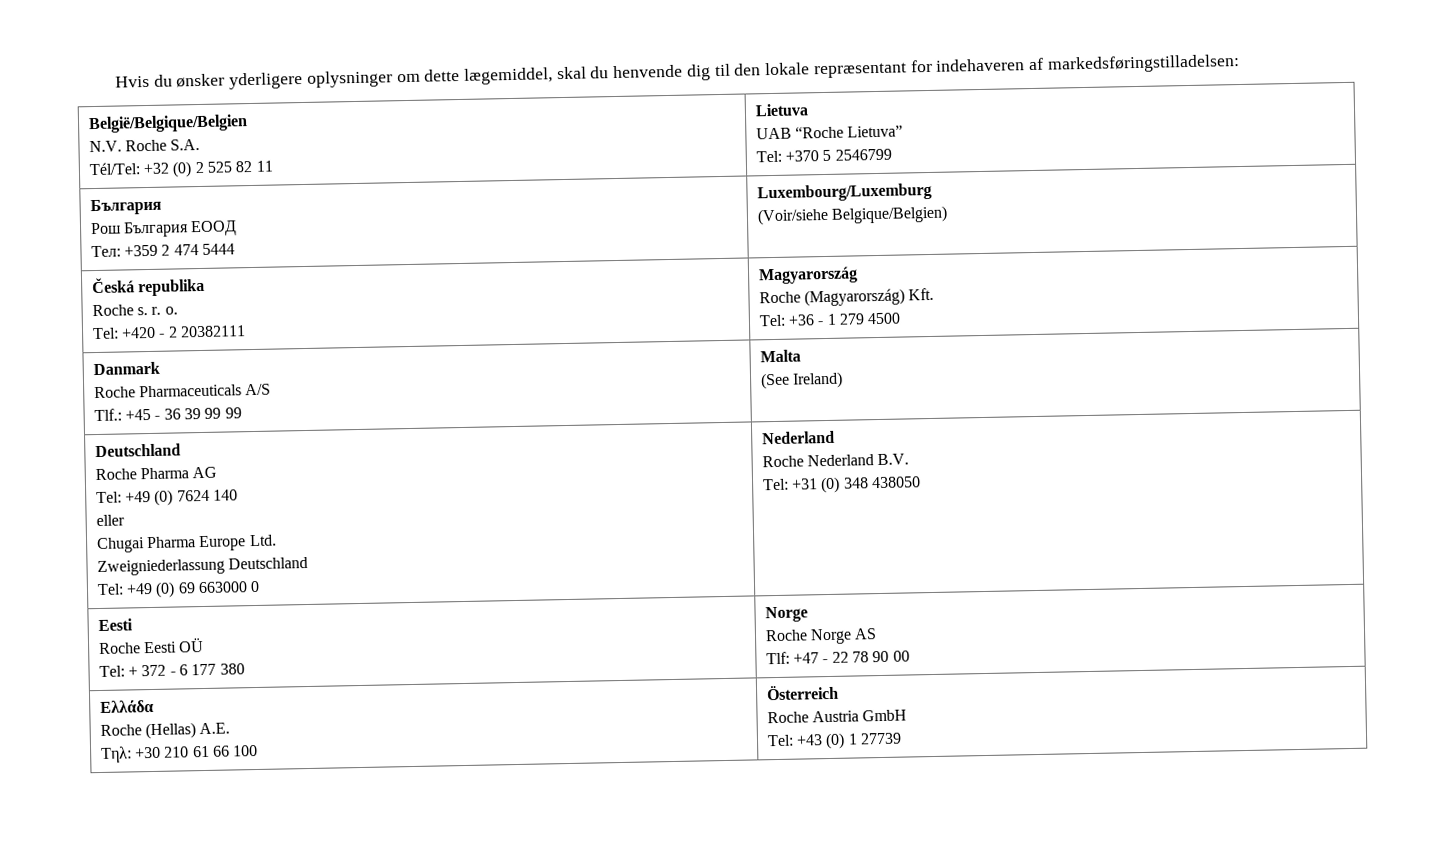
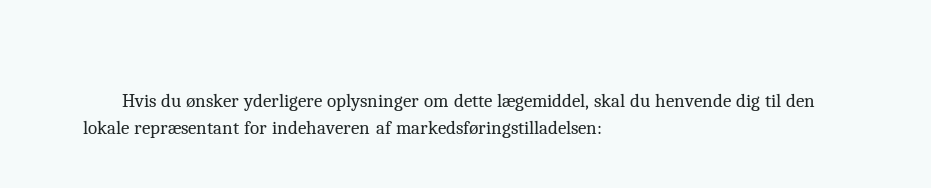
- België/Belgique/Belgien
- N.V. Roche S.A.
- Tél/Tel: +32 (0) 2 525 82 11 | Lietuva
- UAB “Roche Lietuva”
- Tel: +370 5 2546799
- България
- Рош България ЕООД
- Тел: +359 2 474 5444 | Luxembourg/Luxemburg
- (Voir/siehe Belgique/Belgien)
- Česká republika
- Roche s. r. o.
- Tel: +420 - 2 20382111 | Magyarország
- Roche (Magyarország) Kft.
- Tel: +36 - 1 279 4500
- Danmark
- Roche Pharmaceuticals A/S
- Tlf.: +45 - 36 39 99 99 | Malta
- (See Ireland)
- Deutschland
- Roche Pharma AG
- Tel: +49 (0) 7624 140
- eller
- Chugai Pharma Europe Ltd.
- Zweigniederlassung Deutschland
- Tel: +49 (0) 69 663000 0 | Nederland
- Roche Nederland B.V.
- Tel: +31 (0) 348 438050
- Eesti
- Roche Eesti OÜ
- Tel: + 372 - 6 177 380 | Norge
- Roche Norge AS
- Tlf: +47 - 22 78 90 00
- Ελλάδα
- Roche (Hellas) A.E.
- Τηλ: +30 210 61 66 100 | Österreich
- Roche Austria GmbH
- Tel: +43 (0) 1 27739

